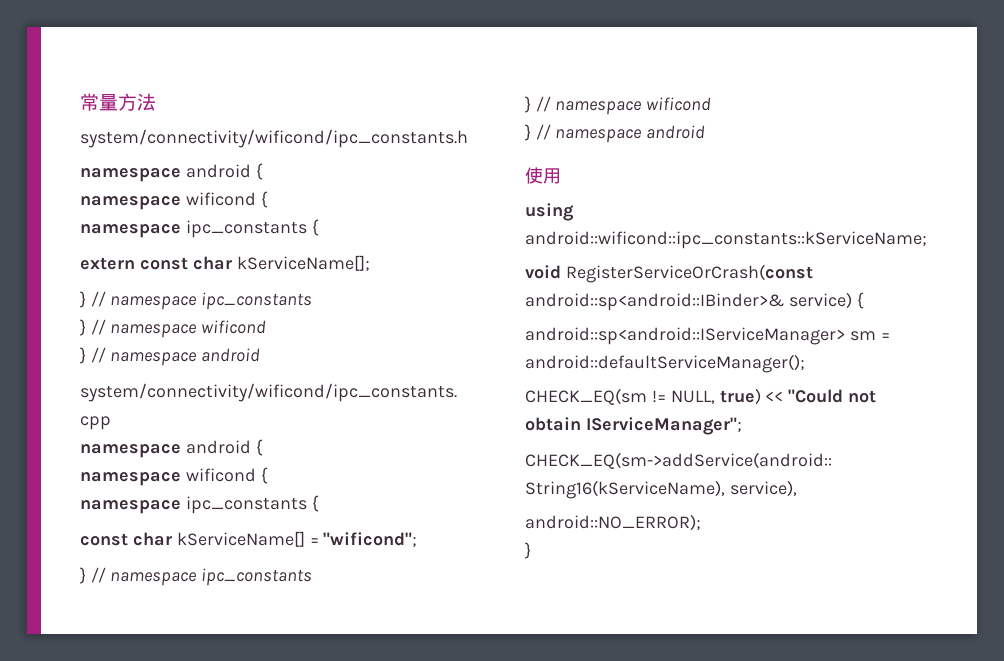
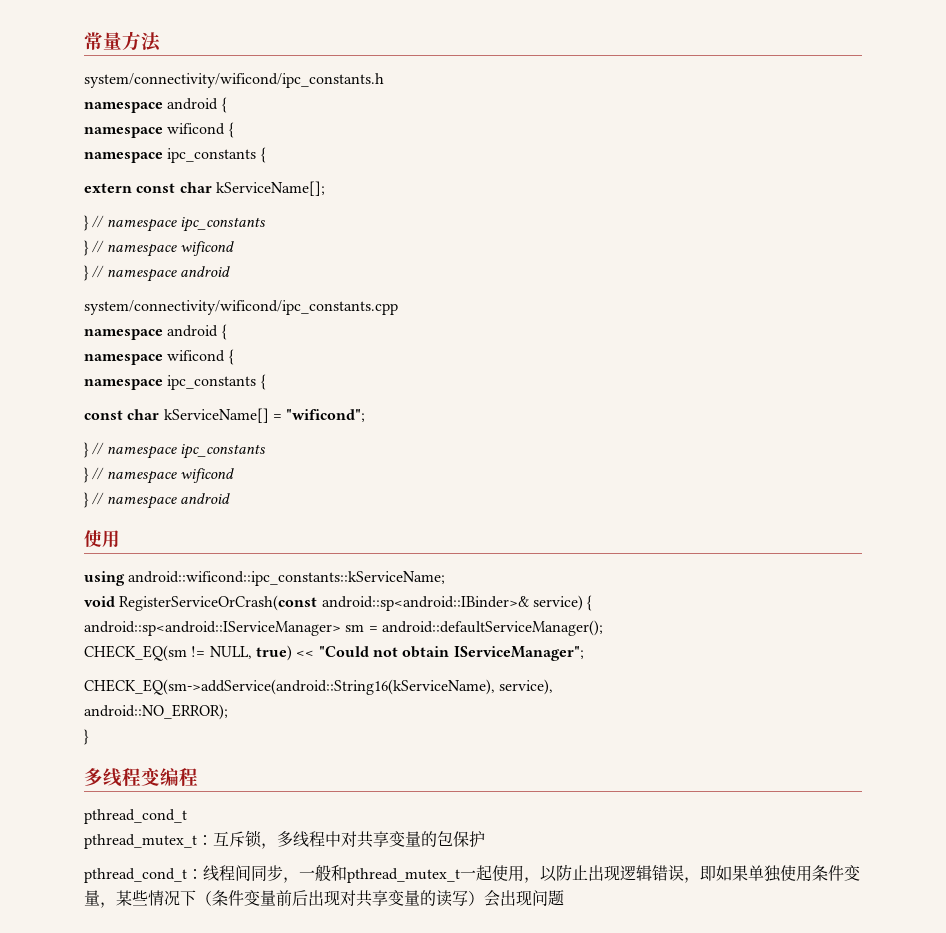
+ 多线程变编程
+ pthread_cond_t
+ pthread_mutex_t：互斥锁，多线程中对共享变量的包保护
+ pthread_cond_t：线程间同步，一般和pthread_mutex_t一起使用，以防止出现逻辑错误，即如果单独使用条件变量，某些情况下（条件变量前后出现对共享变量的读写）会出现问题

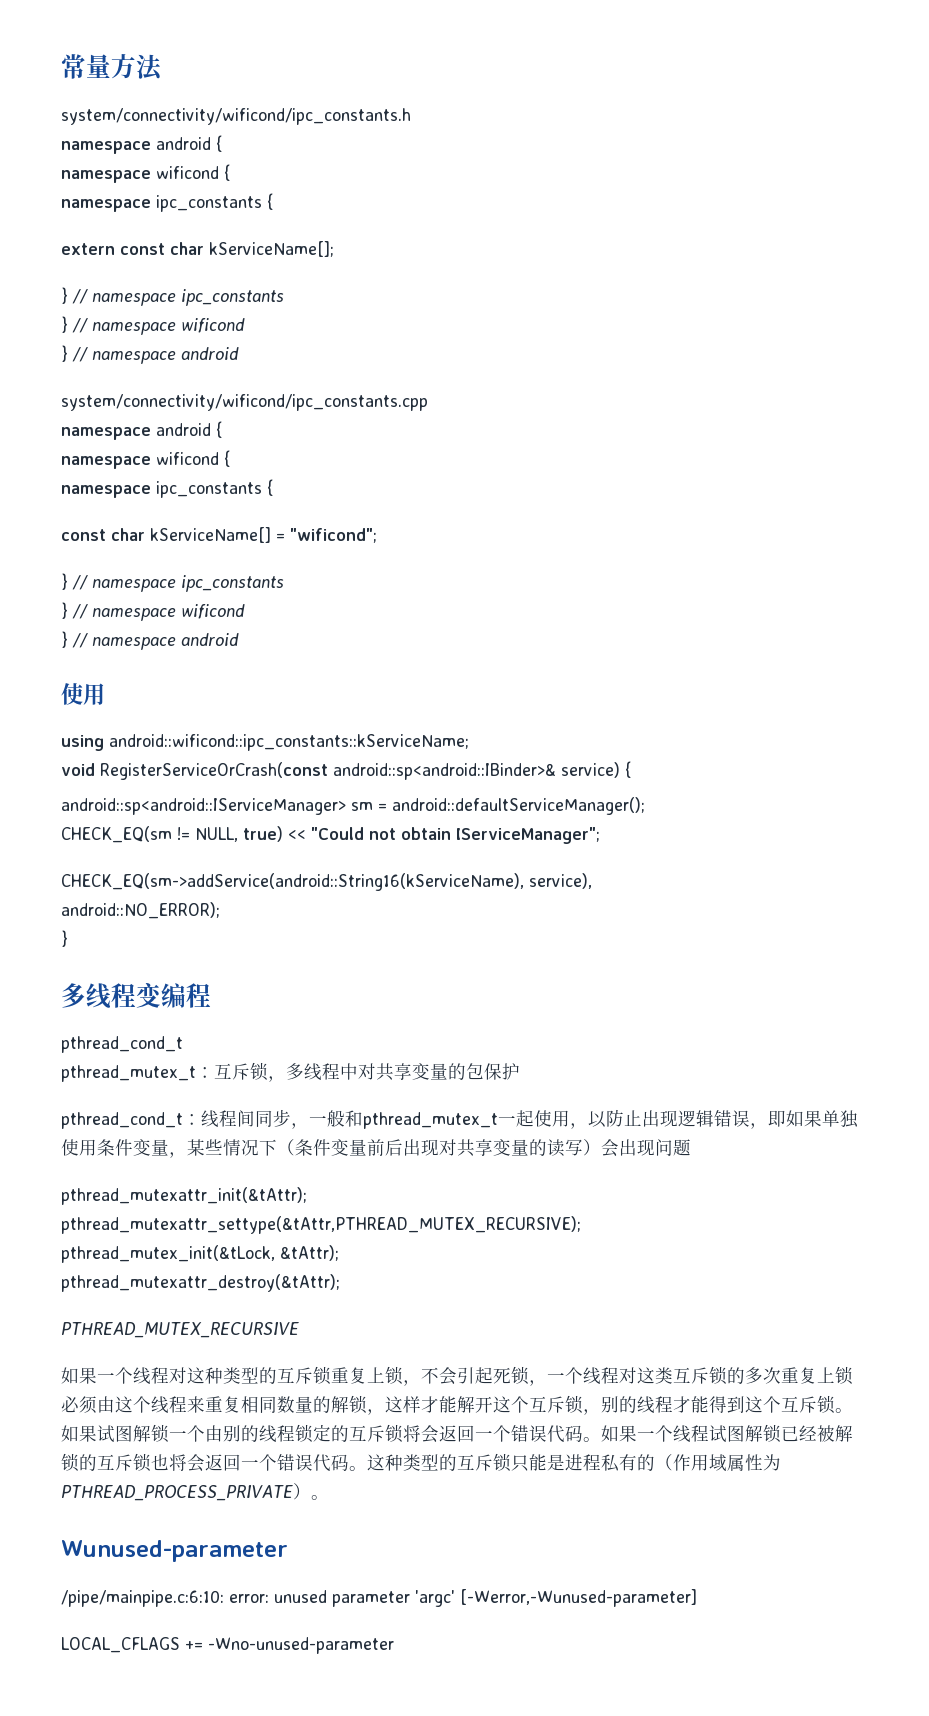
+ pthread_mutexattr_init(&tAttr);
+ pthread_mutexattr_settype(&tAttr,PTHREAD_MUTEX_RECURSIVE);
+ pthread_mutex_init(&tLock, &tAttr);
+ pthread_mutexattr_destroy(&tAttr);
+ PTHREAD_MUTEX_RECURSIVE
+ 如果一个线程对这种类型的互斥锁重复上锁，不会引起死锁，一个线程对这类互斥锁的多次重复上锁必须由这个线程来重复相同数量的解锁，这样才能解开这个互斥锁，别的线程才能得到这个互斥锁。如果试图解锁一个由别的线程锁定的互斥锁将会返回一个错误代码。如果一个线程试图解锁已经被解锁的互斥锁也将会返回一个错误代码。这种类型的互斥锁只能是进程私有的（作用域属性为PTHREAD_PROCESS_PRIVATE）。
+ Wunused-parameter
+ /pipe/mainpipe.c:6:10: error: unused parameter 'argc' [-Werror,-Wunused-parameter]
+ LOCAL_CFLAGS += -Wno-unused-parameter

